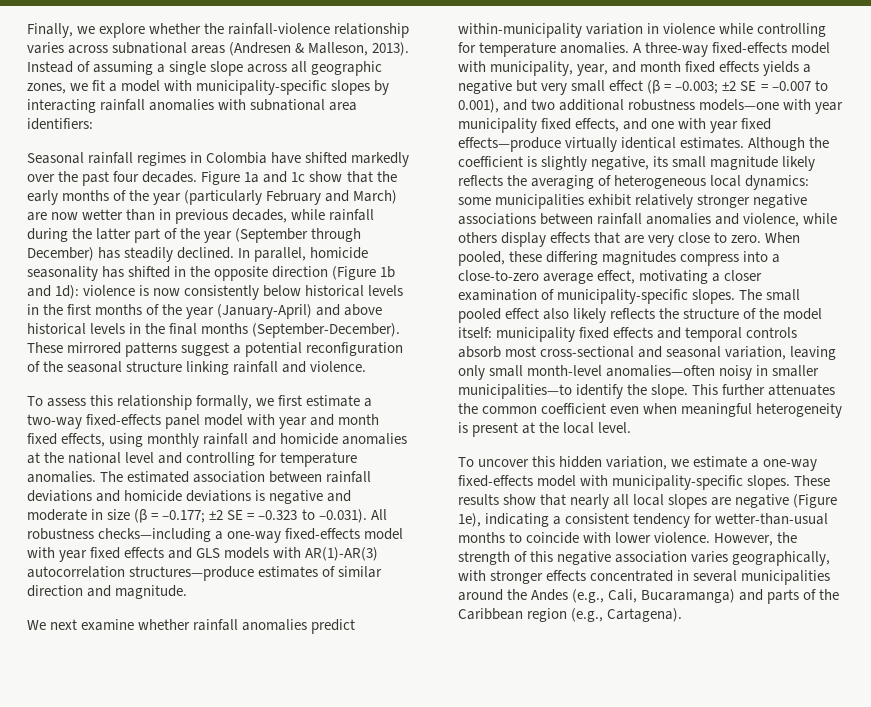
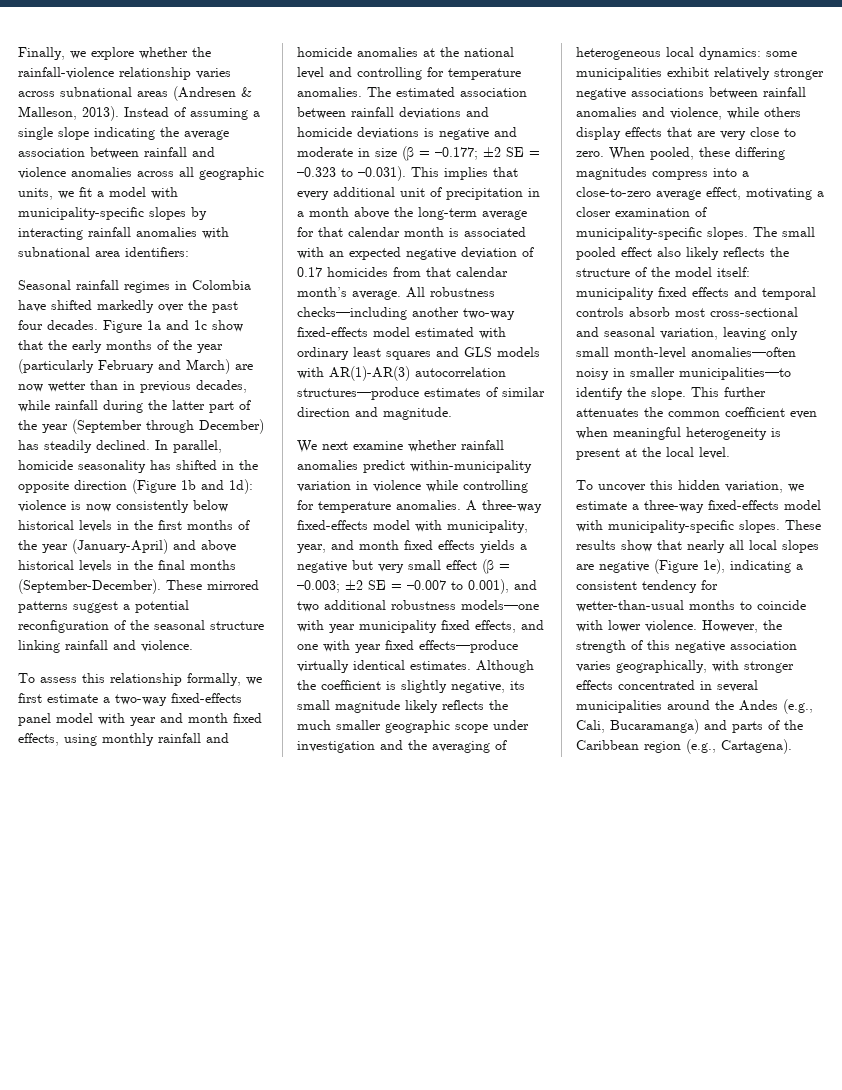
- Instead of assuming a single slope across all geographic zones, we fit a model with municipality-specific slopes by interacting rainfall anomalies with subnational area identifiers:
+ Instead of assuming a single slope indicating the average association between rainfall and violence anomalies across all geographic units, we fit a model with municipality-specific slopes by interacting rainfall anomalies with subnational area identifiers:
- The estimated association between rainfall deviations and homicide deviations is negative and moderate in size (β = –0.177; ±2 SE = –0.323 to –0.031). All robustness checks—including a one-way fixed-effects model with year fixed effects and GLS models with AR(1)-AR(3) autocorrelation structures—produce estimates of similar direction and magnitude.
+ The estimated association between rainfall deviations and homicide deviations is negative and moderate in size (β = –0.177; ±2 SE = –0.323 to –0.031). This implies that every additional unit of precipitation in a month above the long-term average for that calendar month is associated with an expected negative deviation of 0.17 homicides from that calendar month’s average. All robustness checks—including another two-way fixed-effects model estimated with ordinary least squares and GLS models with AR(1)-AR(3) autocorrelation structures—produce estimates of similar direction and magnitude.
- Although the coefficient is slightly negative, its small magnitude likely reflects the averaging of heterogeneous local dynamics: some municipalities exhibit relatively stronger negative associations between rainfall anomalies and violence, while others display effects that are very close to zero.
+ Although the coefficient is slightly negative, its small magnitude likely reflects the much smaller geographic scope under investigation and the averaging of heterogeneous local dynamics: some municipalities exhibit relatively stronger negative associations between rainfall anomalies and violence, while others display effects that are very close to zero.
- To uncover this hidden variation, we estimate a one-way fixed-effects model with municipality-specific slopes.
+ To uncover this hidden variation, we estimate a three-way fixed-effects model with municipality-specific slopes.

